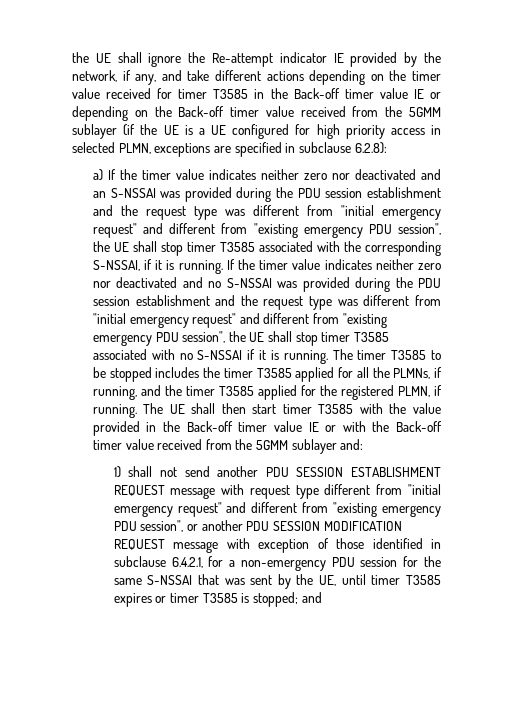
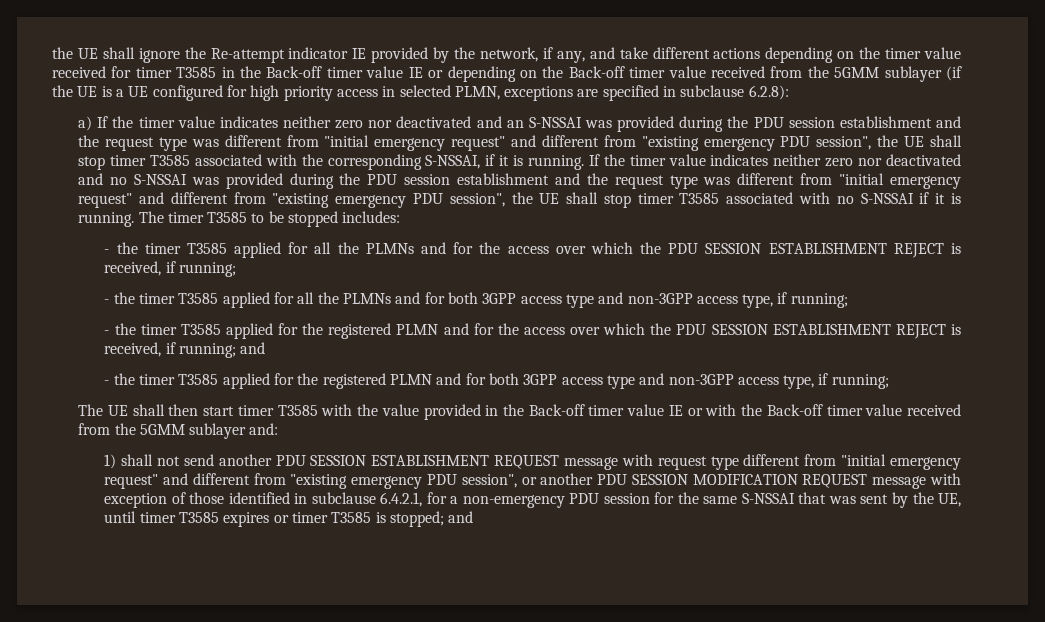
- The timer T3585 to be stopped includes the timer T3585 applied for all the PLMNs, if running, and the timer T3585 applied for the registered PLMN, if running. The UE shall then start timer T3585 with the value provided in the Back-off timer value IE or with the Back-off timer value received from the 5GMM sublayer and:
+ The timer T3585 to be stopped includes:
+ - the timer T3585 applied for all the PLMNs and for the access over which the PDU SESSION ESTABLISHMENT REJECT is received, if running;
+ - the timer T3585 applied for all the PLMNs and for both 3GPP access type and non-3GPP access type, if running;
+ - the timer T3585 applied for the registered PLMN and for the access over which the PDU SESSION ESTABLISHMENT REJECT is received, if running; and
+ - the timer T3585 applied for the registered PLMN and for both 3GPP access type and non-3GPP access type, if running;
+ The UE shall then start timer T3585 with the value provided in the Back-off timer value IE or with the Back-off timer value received from the 5GMM sublayer and:

